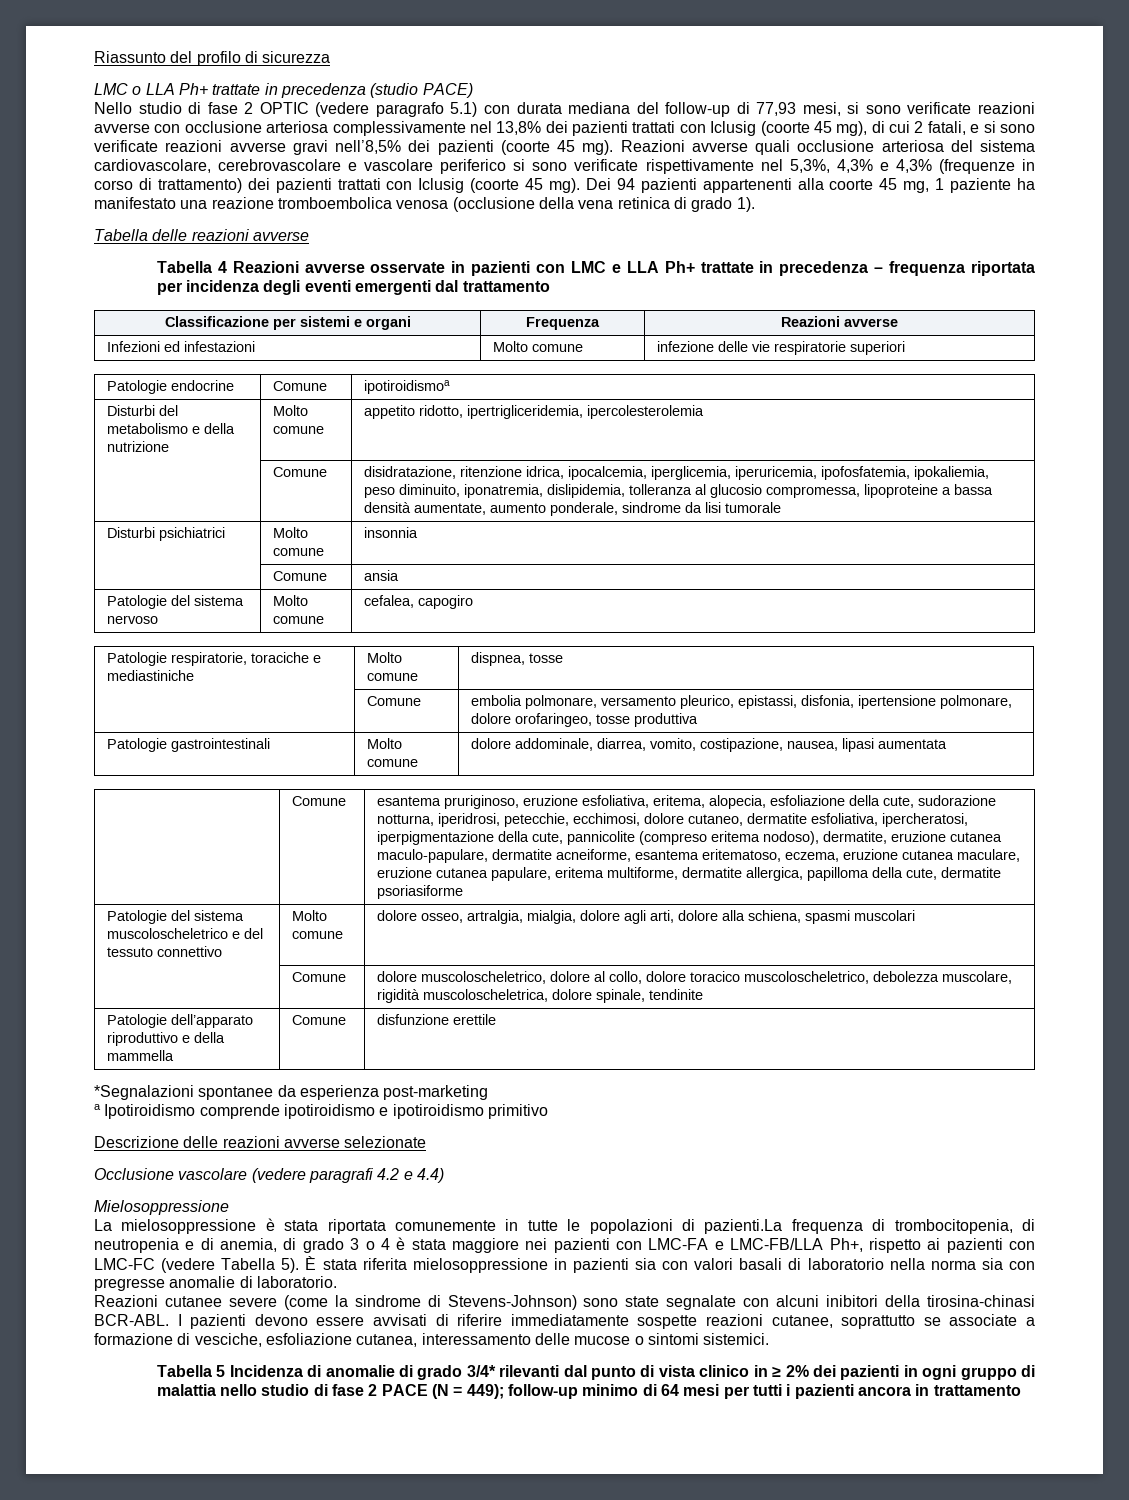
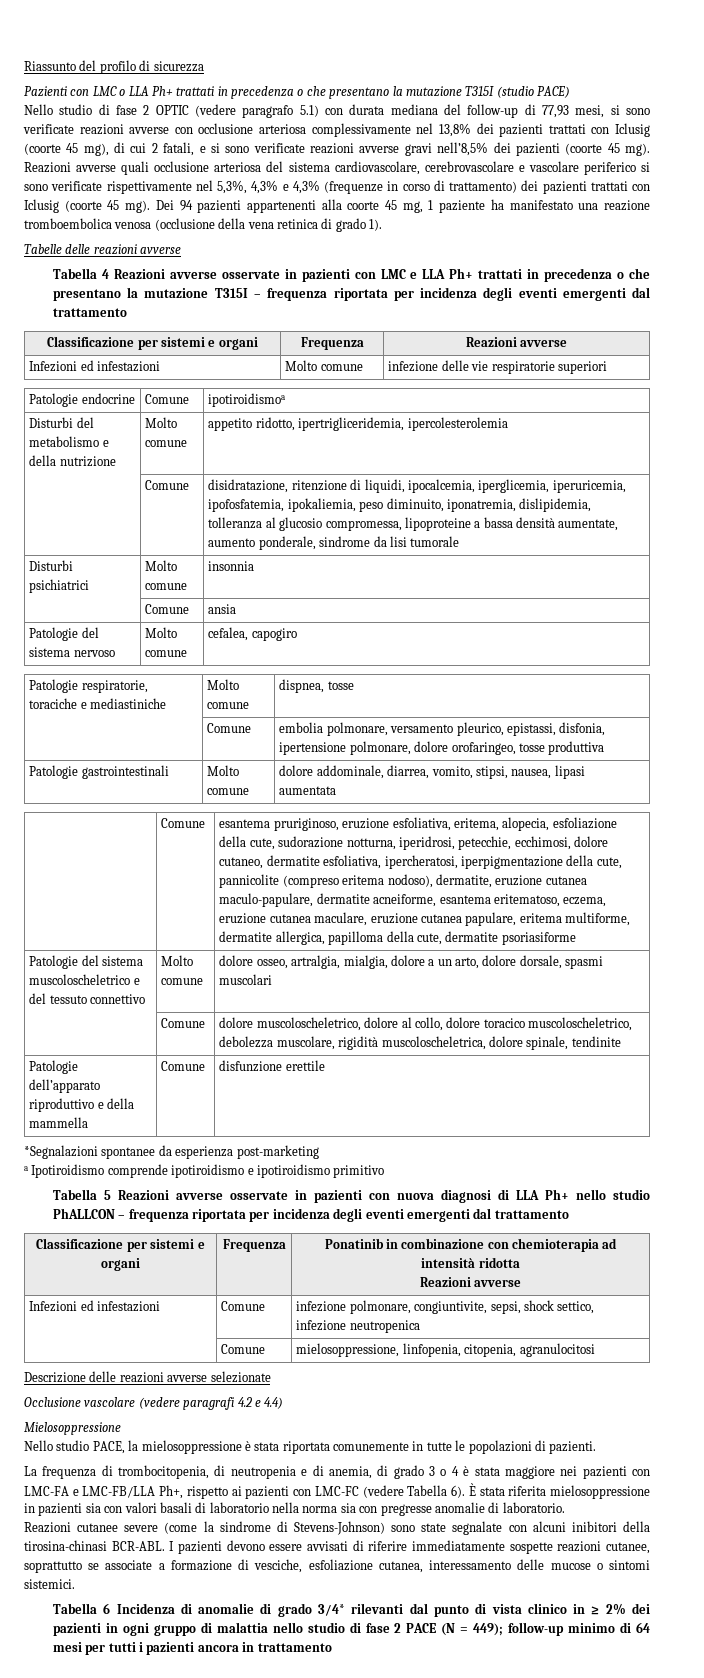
- LMC o LLA Ph+ trattate in precedenza (studio PACE)
+ Pazienti con LMC o LLA Ph+ trattati in precedenza o che presentano la mutazione T315I (studio PACE)
- Tabella delle reazioni avverse
+ Tabelle delle reazioni avverse
- Tabella 4 Reazioni avverse osservate in pazienti con LMC e LLA Ph+ trattate in precedenza – frequenza riportata per incidenza degli eventi emergenti dal trattamento
+ Tabella 4 Reazioni avverse osservate in pazienti con LMC e LLA Ph+ trattati in precedenza o che presentano la mutazione T315I – frequenza riportata per incidenza degli eventi emergenti dal trattamento
- | Comune | disidratazione, ritenzione idrica, ipocalcemia, iperglicemia, iperuricemia, ipofosfatemia, ipokaliemia, peso diminuito, iponatremia, dislipidemia, tolleranza al glucosio compromessa, lipoproteine a bassa densità aumentate, aumento ponderale, sindrome da lisi tumorale
+ | Comune | disidratazione, ritenzione di liquidi, ipocalcemia, iperglicemia, iperuricemia, ipofosfatemia, ipokaliemia, peso diminuito, iponatremia, dislipidemia, tolleranza al glucosio compromessa, lipoproteine a bassa densità aumentate, aumento ponderale, sindrome da lisi tumorale
- Patologie gastrointestinali | Molto comune | dolore addominale, diarrea, vomito, costipazione, nausea, lipasi aumentata
+ Patologie gastrointestinali | Molto comune | dolore addominale, diarrea, vomito, stipsi, nausea, lipasi aumentata
- Patologie del sistema muscoloscheletrico e del tessuto connettivo | Molto comune | dolore osseo, artralgia, mialgia, dolore agli arti, dolore alla schiena, spasmi muscolari
+ Patologie del sistema muscoloscheletrico e del tessuto connettivo | Molto comune | dolore osseo, artralgia, mialgia, dolore a un arto, dolore dorsale, spasmi muscolari
+ Tabella 5 Reazioni avverse osservate in pazienti con nuova diagnosi di LLA Ph+ nello studio PhALLCON – frequenza riportata per incidenza degli eventi emergenti dal trattamento
+ Classificazione per sistemi e organi | Frequenza | Ponatinib in combinazione con chemioterapia ad intensità ridotta
+ Reazioni avverse
+ Infezioni ed infestazioni | Comune | infezione polmonare, congiuntivite, sepsi, shock settico, infezione neutropenica
+ | Comune | mielosoppressione, linfopenia, citopenia, agranulocitosi
- La mielosoppressione è stata riportata comunemente in tutte le popolazioni di pazienti.La frequenza di trombocitopenia, di neutropenia e di anemia, di grado 3 o 4 è stata maggiore nei pazienti con LMC-FA e LMC-FB/LLA Ph+, rispetto ai pazienti con LMC-FC (vedere Tabella 5).
+ Nello studio PACE, la mielosoppressione è stata riportata comunemente in tutte le popolazioni di pazienti.
+ La frequenza di trombocitopenia, di neutropenia e di anemia, di grado 3 o 4 è stata maggiore nei pazienti con LMC-FA e LMC-FB/LLA Ph+, rispetto ai pazienti con LMC-FC (vedere Tabella 6).
- Tabella 5 Incidenza di anomalie di grado 3/4* rilevanti dal punto di vista clinico in ≥ 2% dei pazienti in ogni gruppo di malattia nello studio di fase 2 PACE (N = 449); follow-up minimo di 64 mesi per tutti i pazienti ancora in trattamento
+ Tabella 6 Incidenza di anomalie di grado 3/4* rilevanti dal punto di vista clinico in ≥ 2% dei pazienti in ogni gruppo di malattia nello studio di fase 2 PACE (N = 449); follow-up minimo di 64 mesi per tutti i pazienti ancora in trattamento

